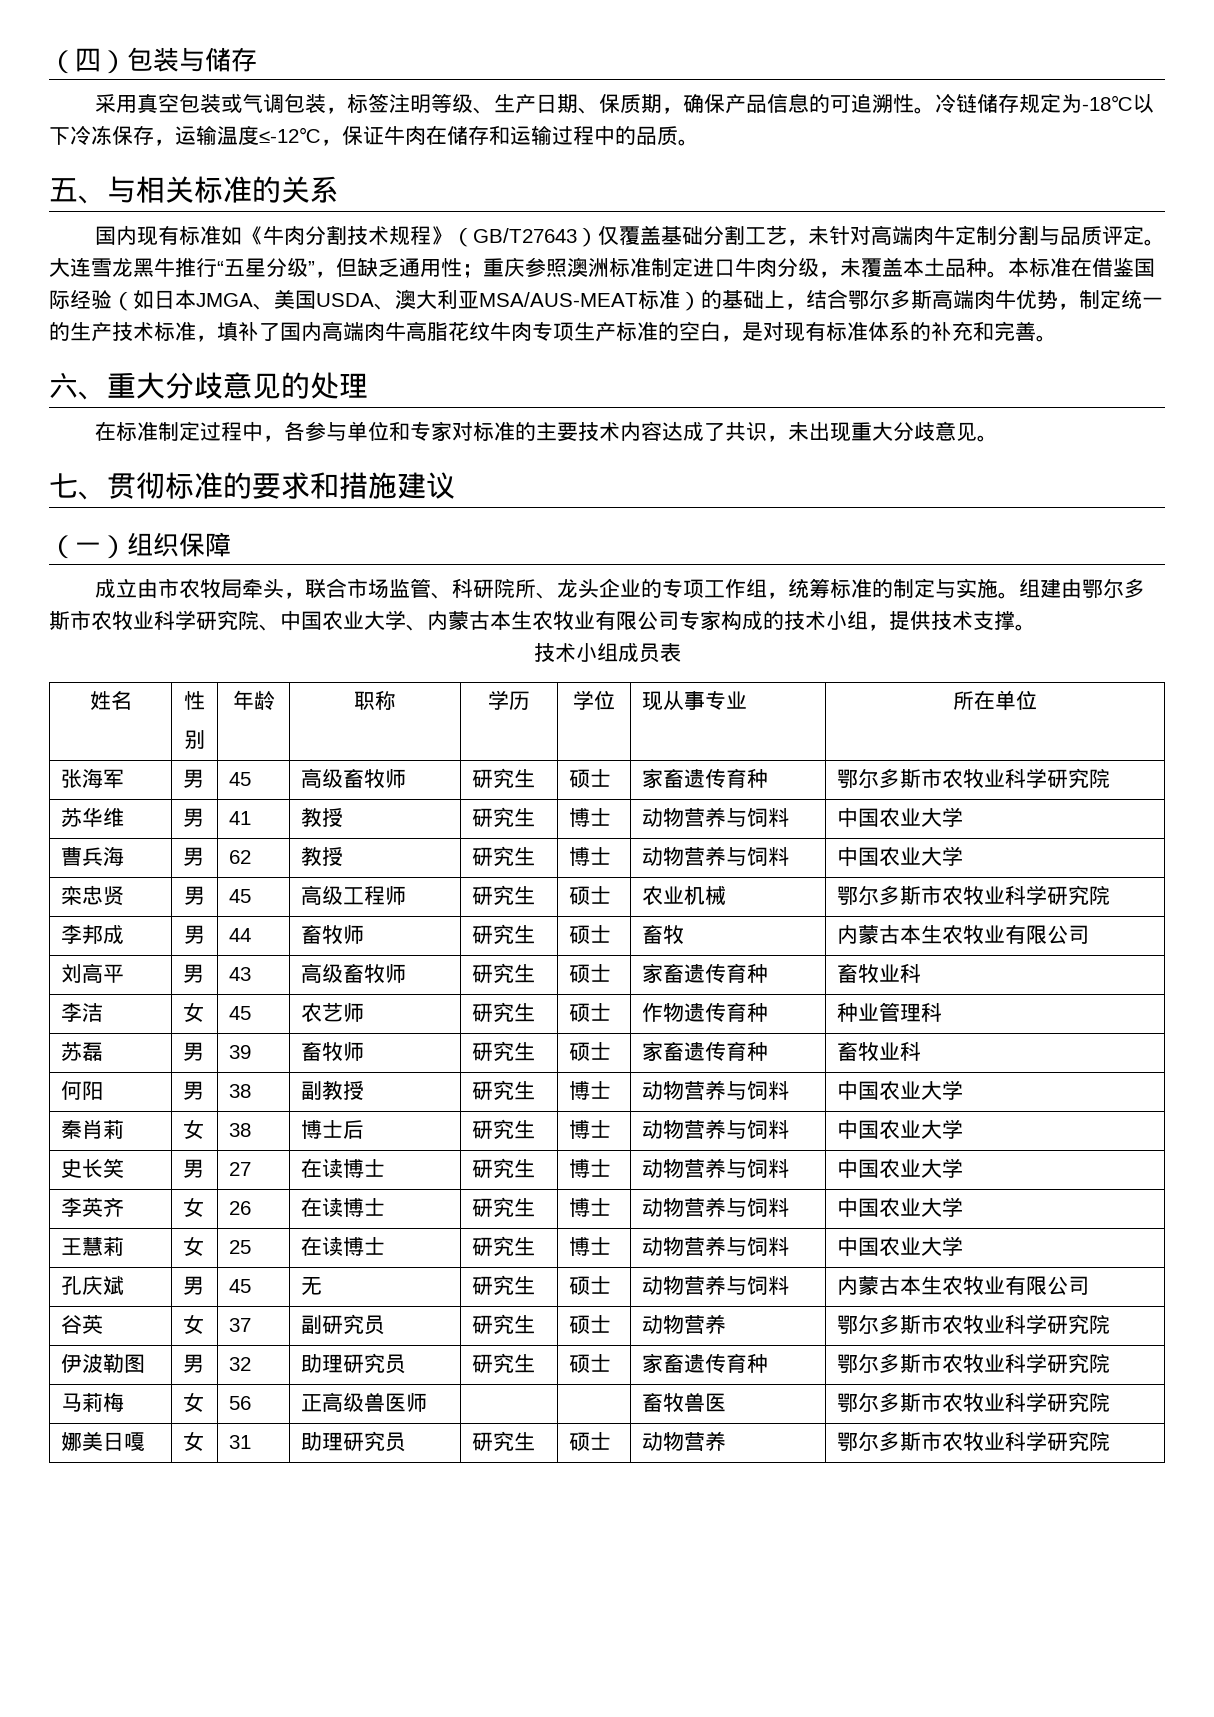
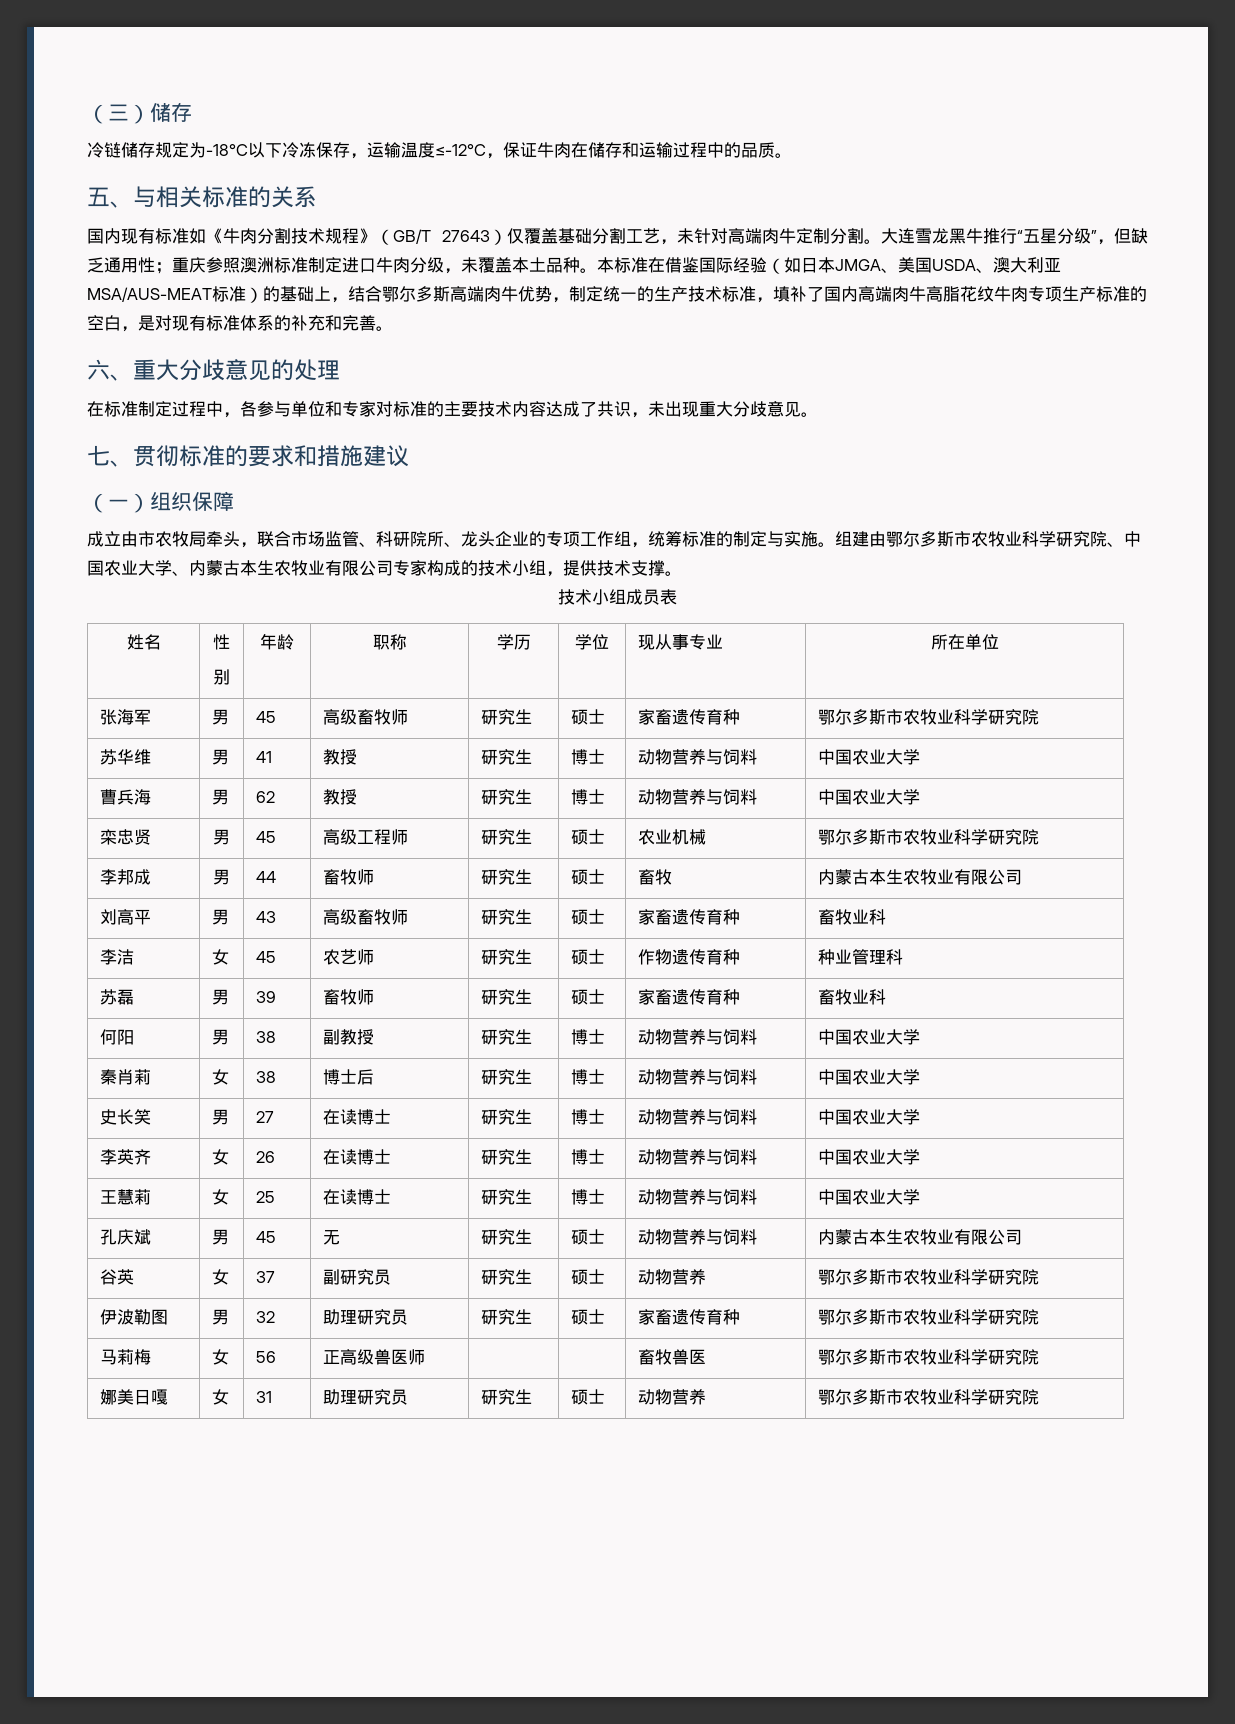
- （四）包装与储存
+ （三）储存
- 采用真空包装或气调包装，标签注明等级、生产日期、保质期，确保产品信息的可追溯性。
- 国内现有标准如《牛肉分割技术规程》（GB/T27643）仅覆盖基础分割工艺，未针对高端肉牛定制分割与品质评定。
+ 国内现有标准如《牛肉分割技术规程》（GB/T 27643）仅覆盖基础分割工艺，未针对高端肉牛定制分割。

